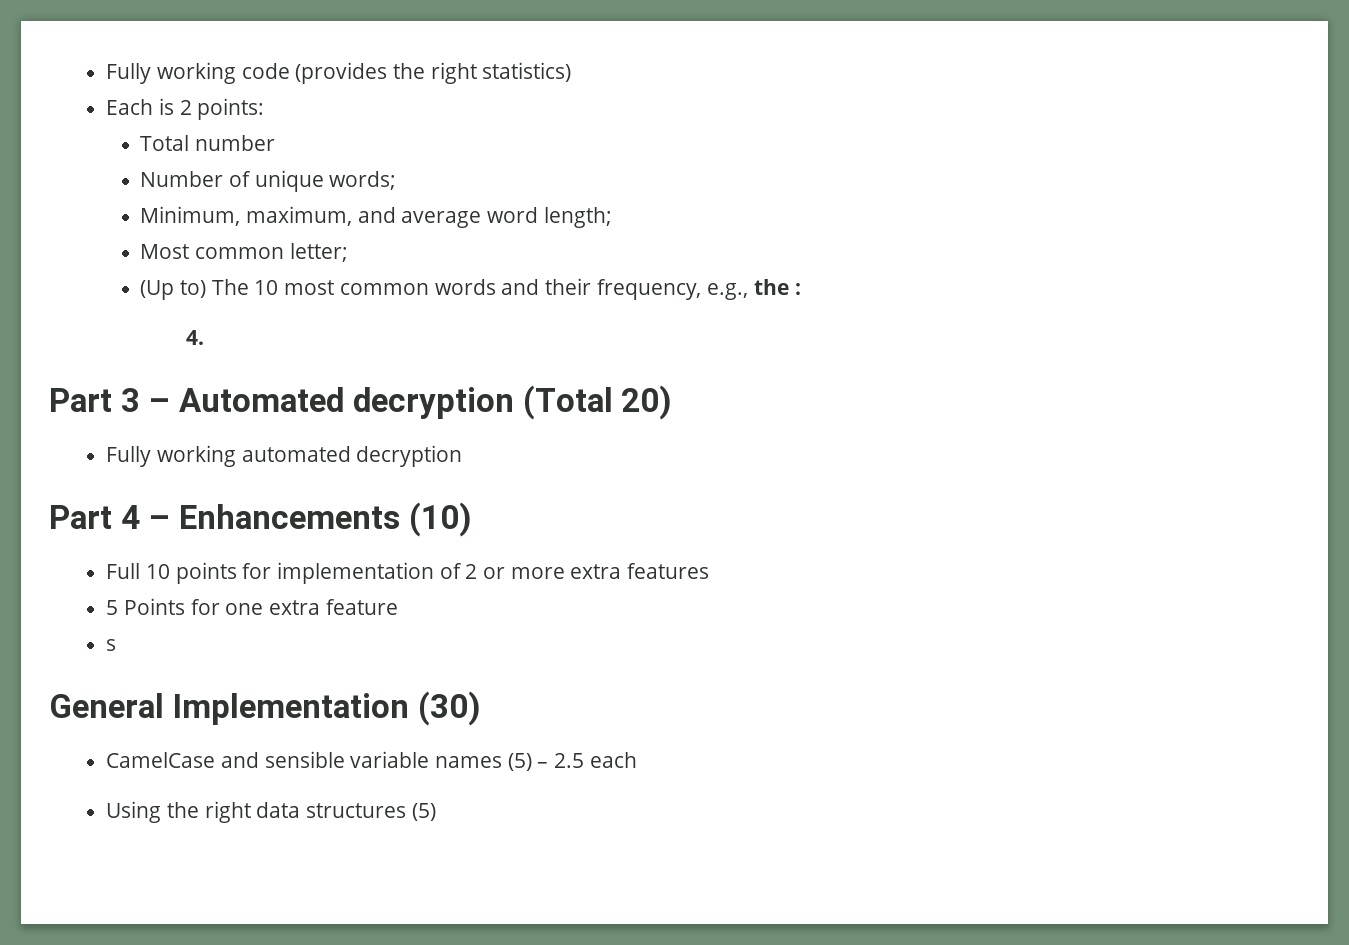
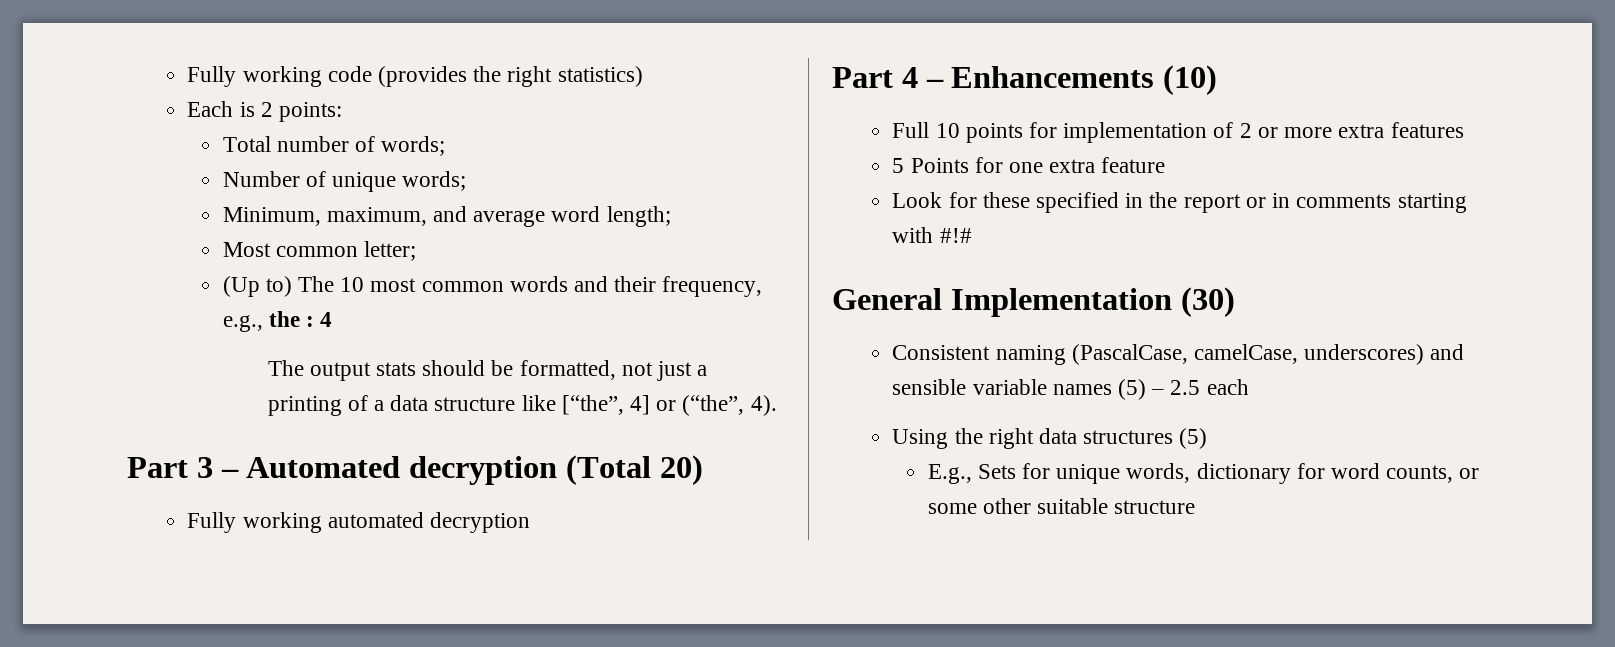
- Total number
+ Total number of words;
- (Up to) The 10 most common words and their frequency, e.g., the :
- 4.
+ (Up to) The 10 most common words and their frequency, e.g., the : 4
+ The output stats should be formatted, not just a printing of a data structure like [“the”, 4] or (“the”, 4).
- s
+ Look for these specified in the report or in comments starting with #!#
  General Implementation (30)
- CamelCase and sensible variable names (5) – 2.5 each
+ Consistent naming (PascalCase, camelCase, underscores) and sensible variable names (5) – 2.5 each
+ E.g., Sets for unique words, dictionary for word counts, or some other suitable structure

